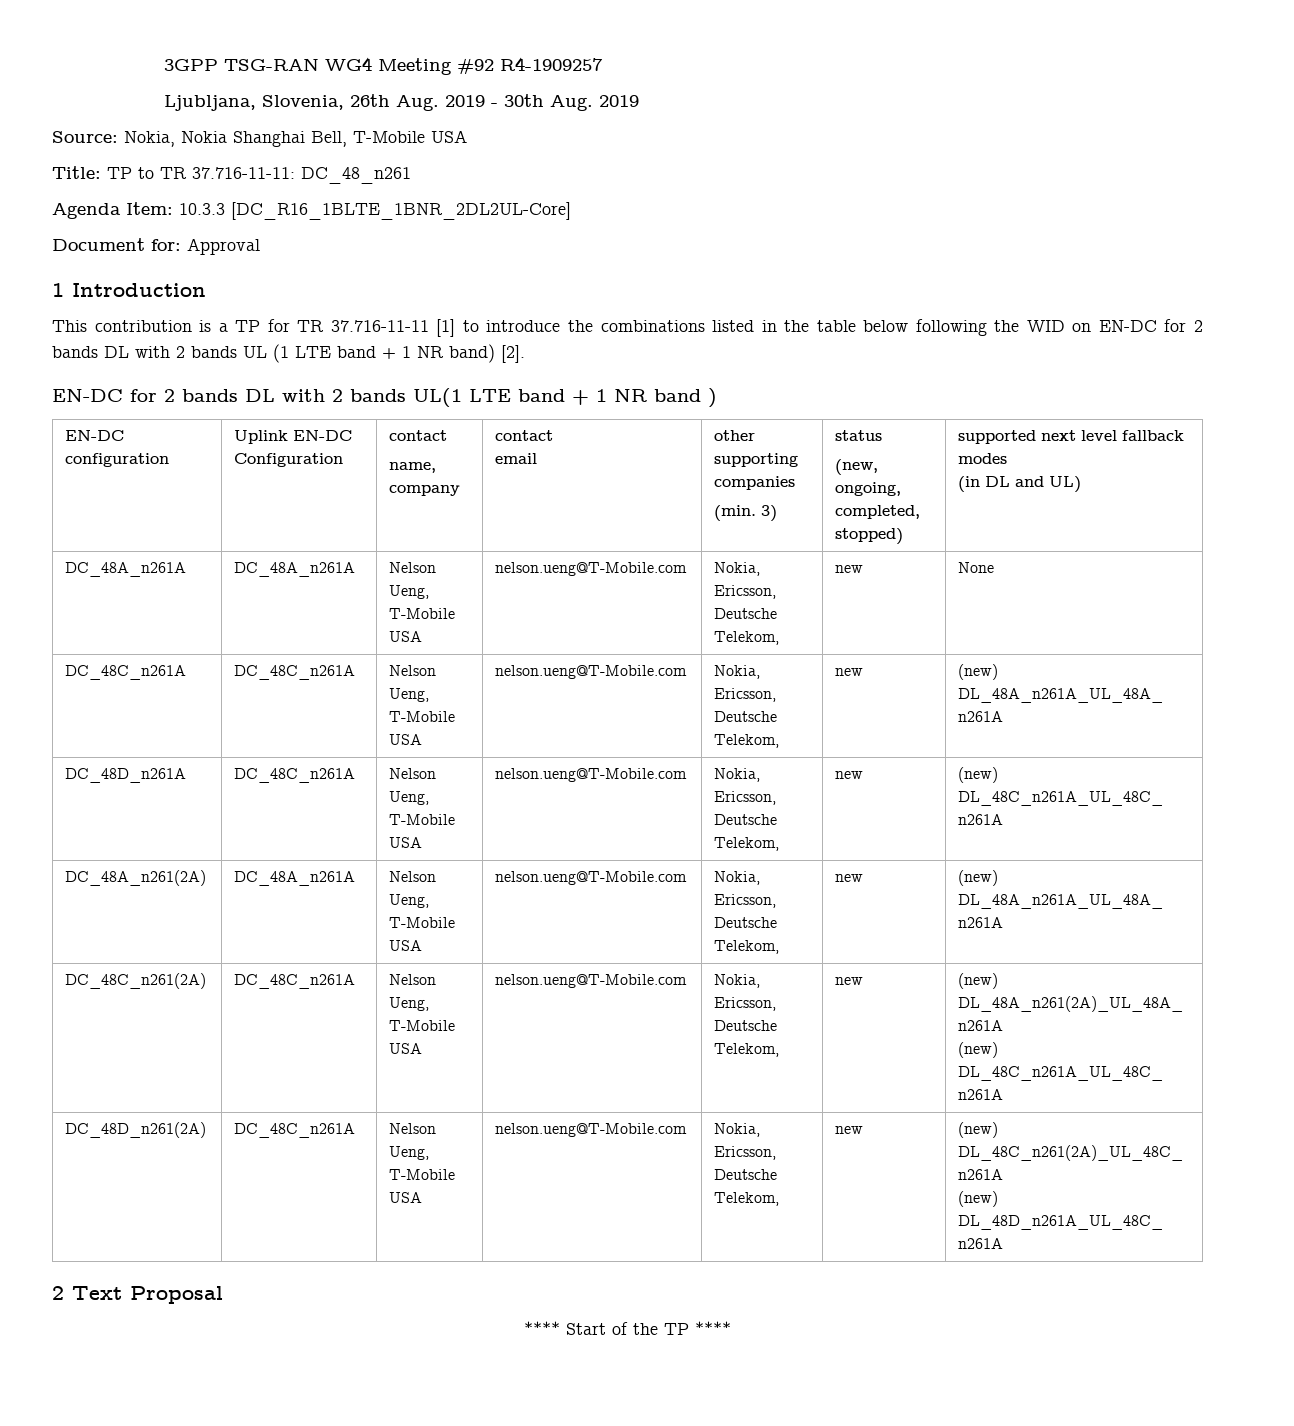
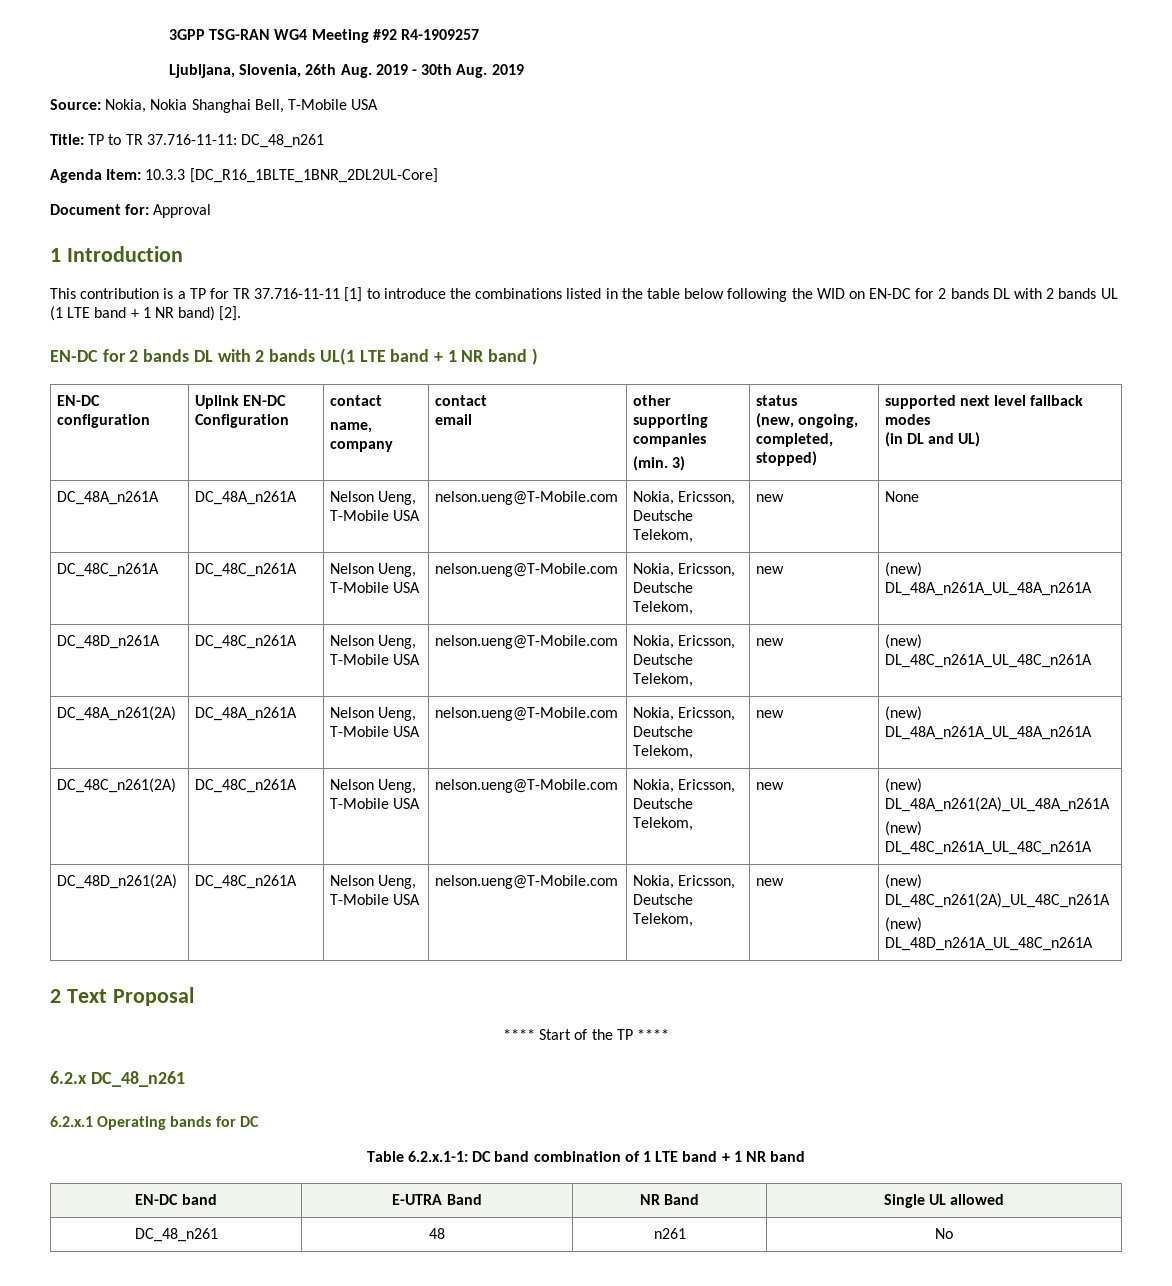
+ 6.2.x DC_48_n261
+ 6.2.x.1 Operating bands for DC
+ Table 6.2.x.1-1: DC band combination of 1 LTE band + 1 NR band
+ EN-DC band | E-UTRA Band | NR Band | Single UL allowed
+ DC_48_n261 | 48 | n261 | No

